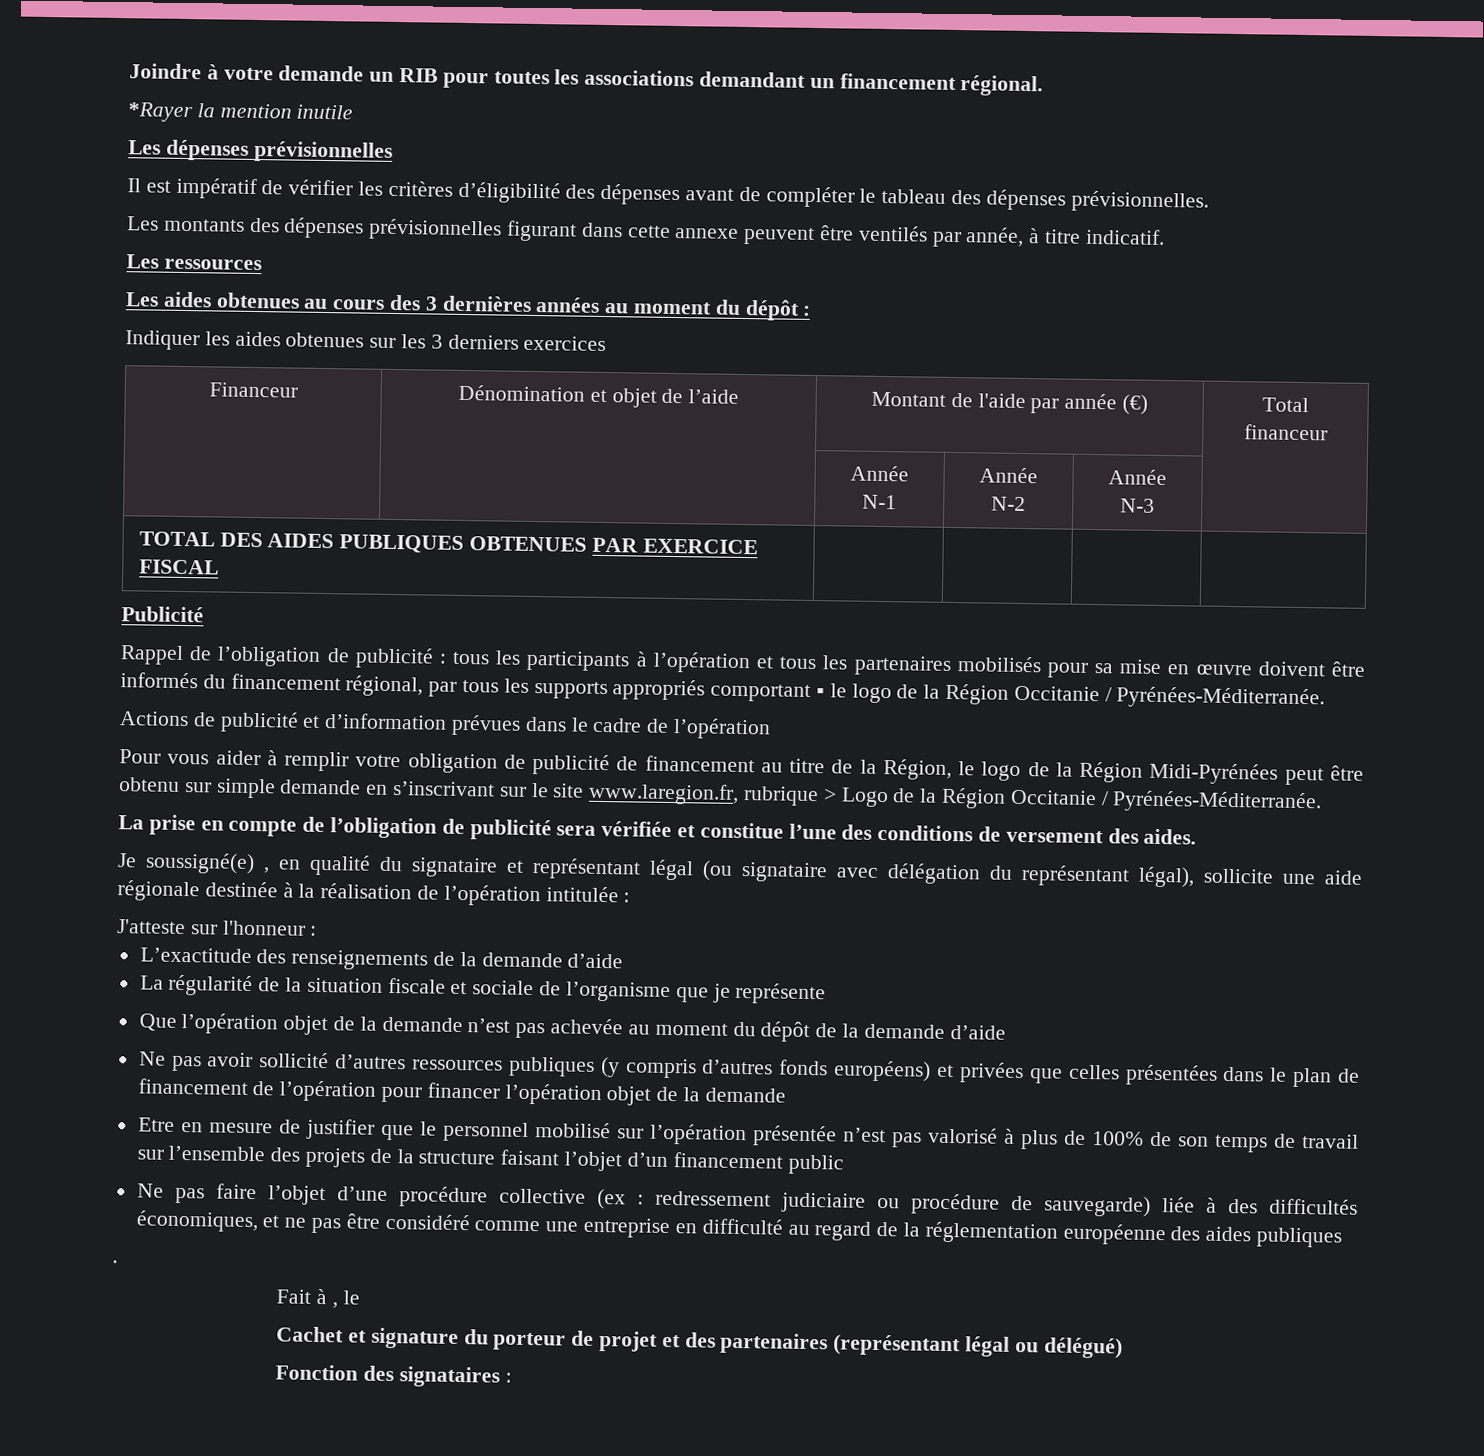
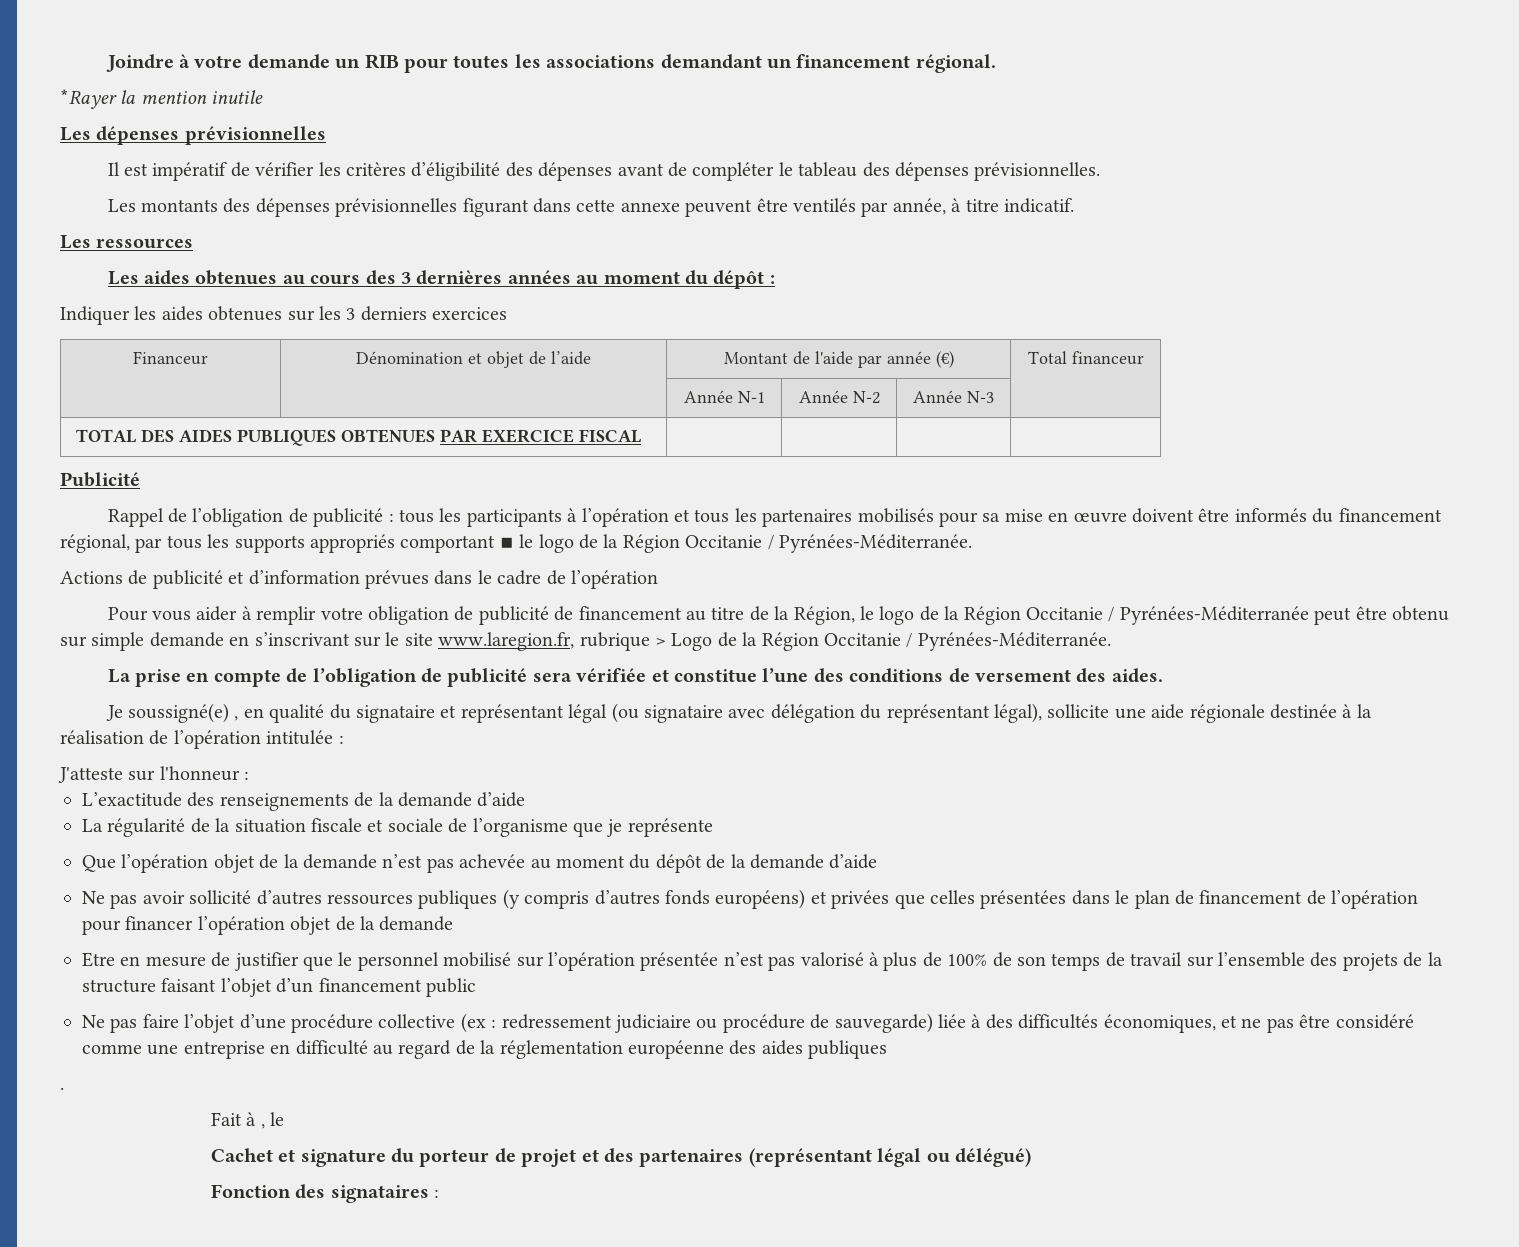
- Pour vous aider à remplir votre obligation de publicité de financement au titre de la Région, le logo de la Région Midi-Pyrénées peut être obtenu sur simple demande en s’inscrivant sur le site www.laregion.fr, rubrique > Logo de la Région Occitanie / Pyrénées-Méditerranée.
+ Pour vous aider à remplir votre obligation de publicité de financement au titre de la Région, le logo de la Région Occitanie / Pyrénées-Méditerranée peut être obtenu sur simple demande en s’inscrivant sur le site www.laregion.fr, rubrique > Logo de la Région Occitanie / Pyrénées-Méditerranée.

